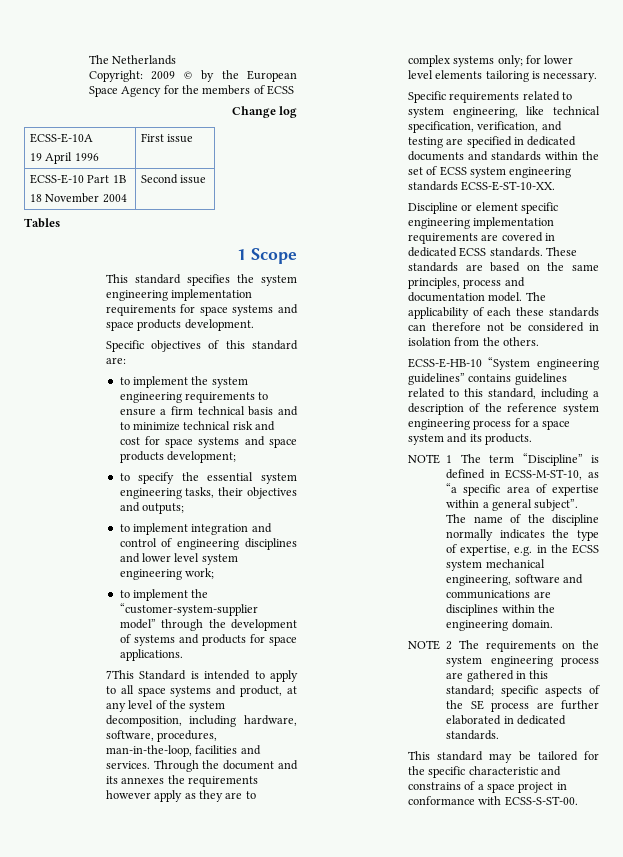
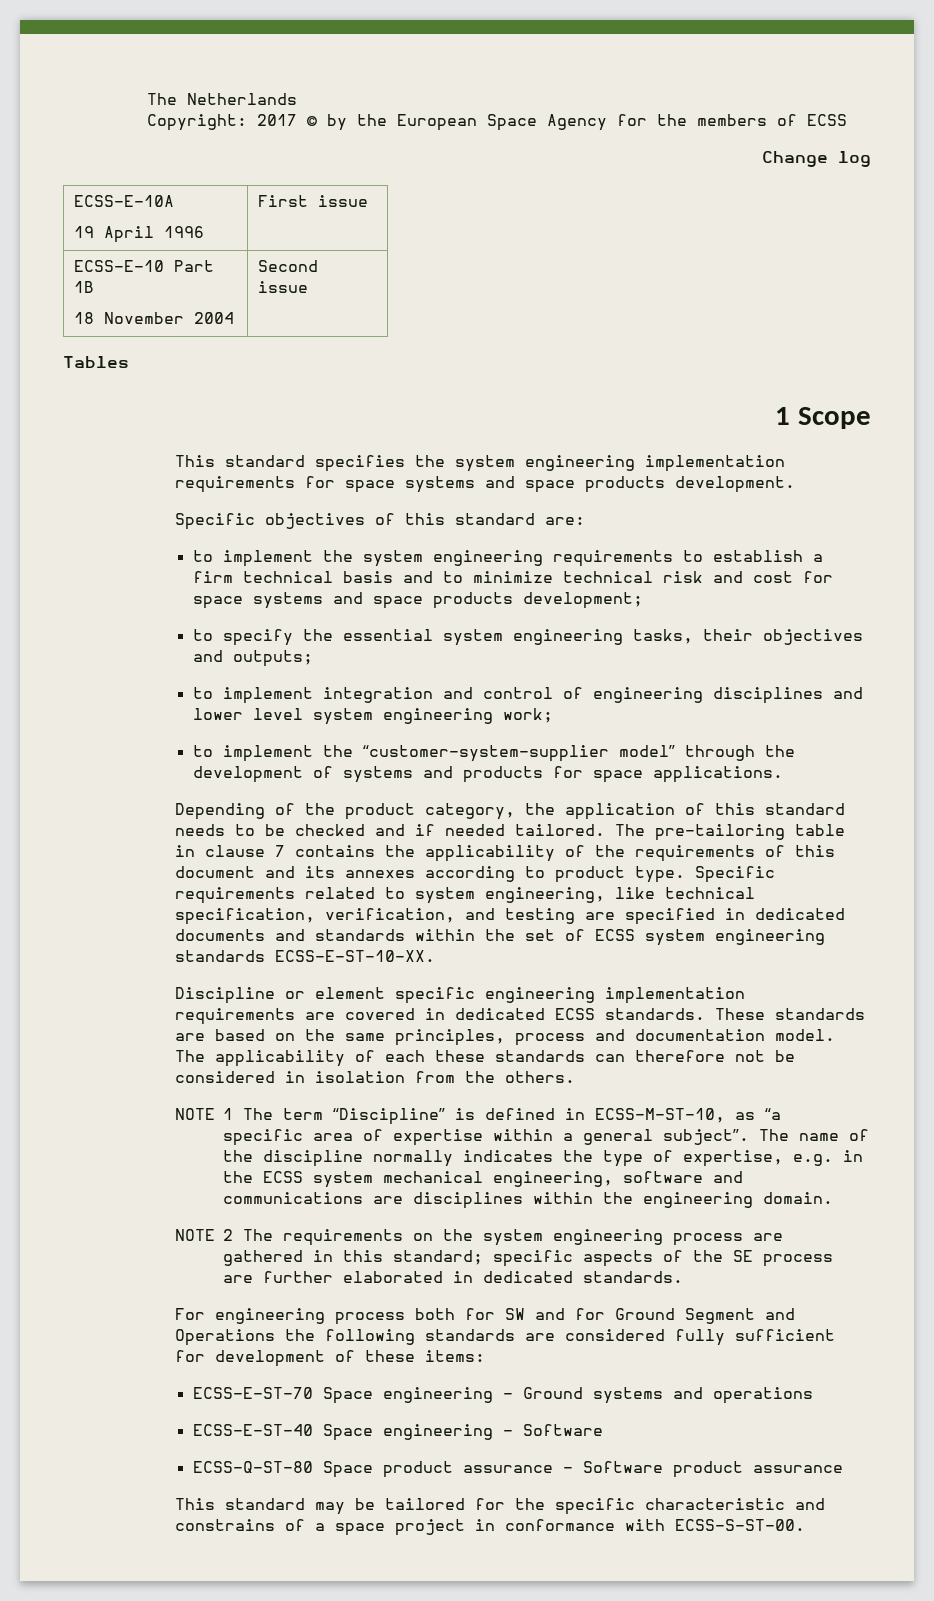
- Copyright: 2009 © by the European Space Agency for the members of ECSS
+ Copyright: 2017 © by the European Space Agency for the members of ECSS
- to implement the system engineering requirements to ensure a firm technical basis and to minimize technical risk and cost for space systems and space products development;
+ to implement the system engineering requirements to establish a firm technical basis and to minimize technical risk and cost for space systems and space products development;
- 7This Standard is intended to apply to all space systems and product, at any level of the system decomposition, including hardware, software, procedures, man-in-the-loop, facilities and services. Through the document and its annexes the requirements however apply as they are to complex systems only; for lower level elements tailoring is necessary.
- Specific requirements related to system engineering, like technical specification, verification, and testing are specified in dedicated documents and standards within the set of ECSS system engineering standards ECSS-E-ST-10-XX.
+ Depending of the product category, the application of this standard needs to be checked and if needed tailored. The pre-tailoring table in clause 7 contains the applicability of the requirements of this document and its annexes according to product type. Specific requirements related to system engineering, like technical specification, verification, and testing are specified in dedicated documents and standards within the set of ECSS system engineering standards ECSS-E-ST-10-XX.
- ECSS-E-HB-10 “System engineering guidelines” contains guidelines related to this standard, including a description of the reference system engineering process for a space system and its products.
+ For engineering process both for SW and for Ground Segment and Operations the following standards are considered fully sufficient for development of these items:
+ ECSS-E-ST-70 Space engineering - Ground systems and operations
+ ECSS-E-ST-40 Space engineering - Software
+ ECSS-Q-ST-80 Space product assurance - Software product assurance

